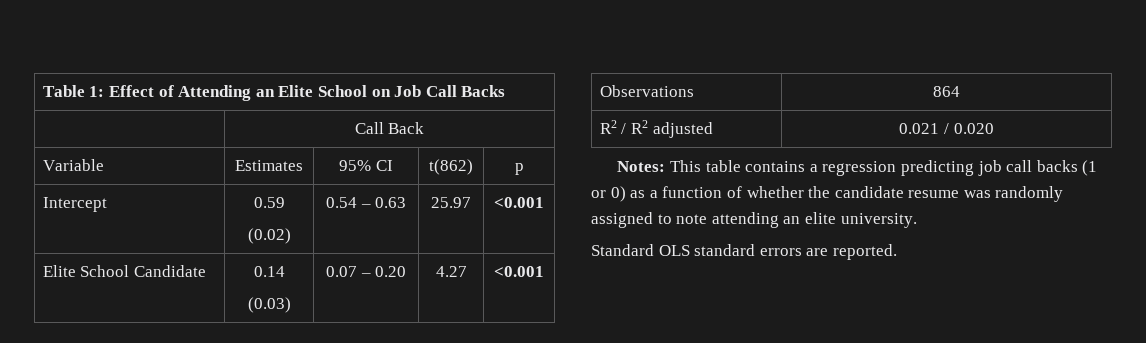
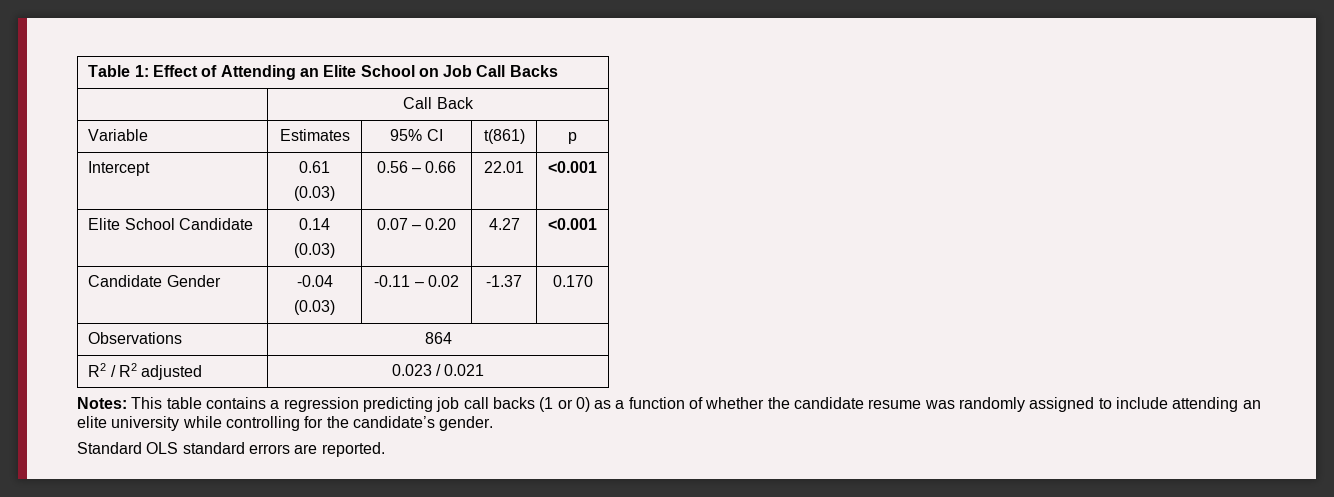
- Variable | Estimates | 95% CI | t(862) | p
+ Variable | Estimates | 95% CI | t(861) | p
- Intercept | 0.59
- (0.02) | 0.54 – 0.63 | 25.97 | <0.001
+ Intercept | 0.61
+ (0.03) | 0.56 – 0.66 | 22.01 | <0.001
+ Candidate Gender | -0.04
+ (0.03) | -0.11 – 0.02 | -1.37 | 0.170
- R2 / R2 adjusted | 0.021 / 0.020
+ R2 / R2 adjusted | 0.023 / 0.021
- Notes: This table contains a regression predicting job call backs (1 or 0) as a function of whether the candidate resume was randomly assigned to note attending an elite university.
+ Notes: This table contains a regression predicting job call backs (1 or 0) as a function of whether the candidate resume was randomly assigned to include attending an elite university while controlling for the candidate’s gender.

